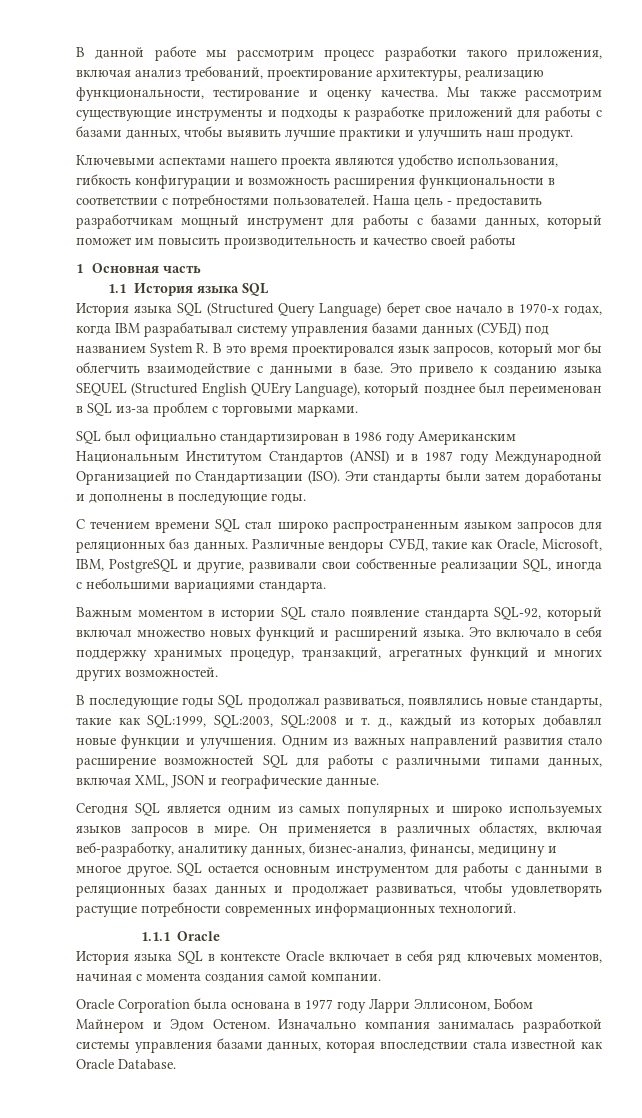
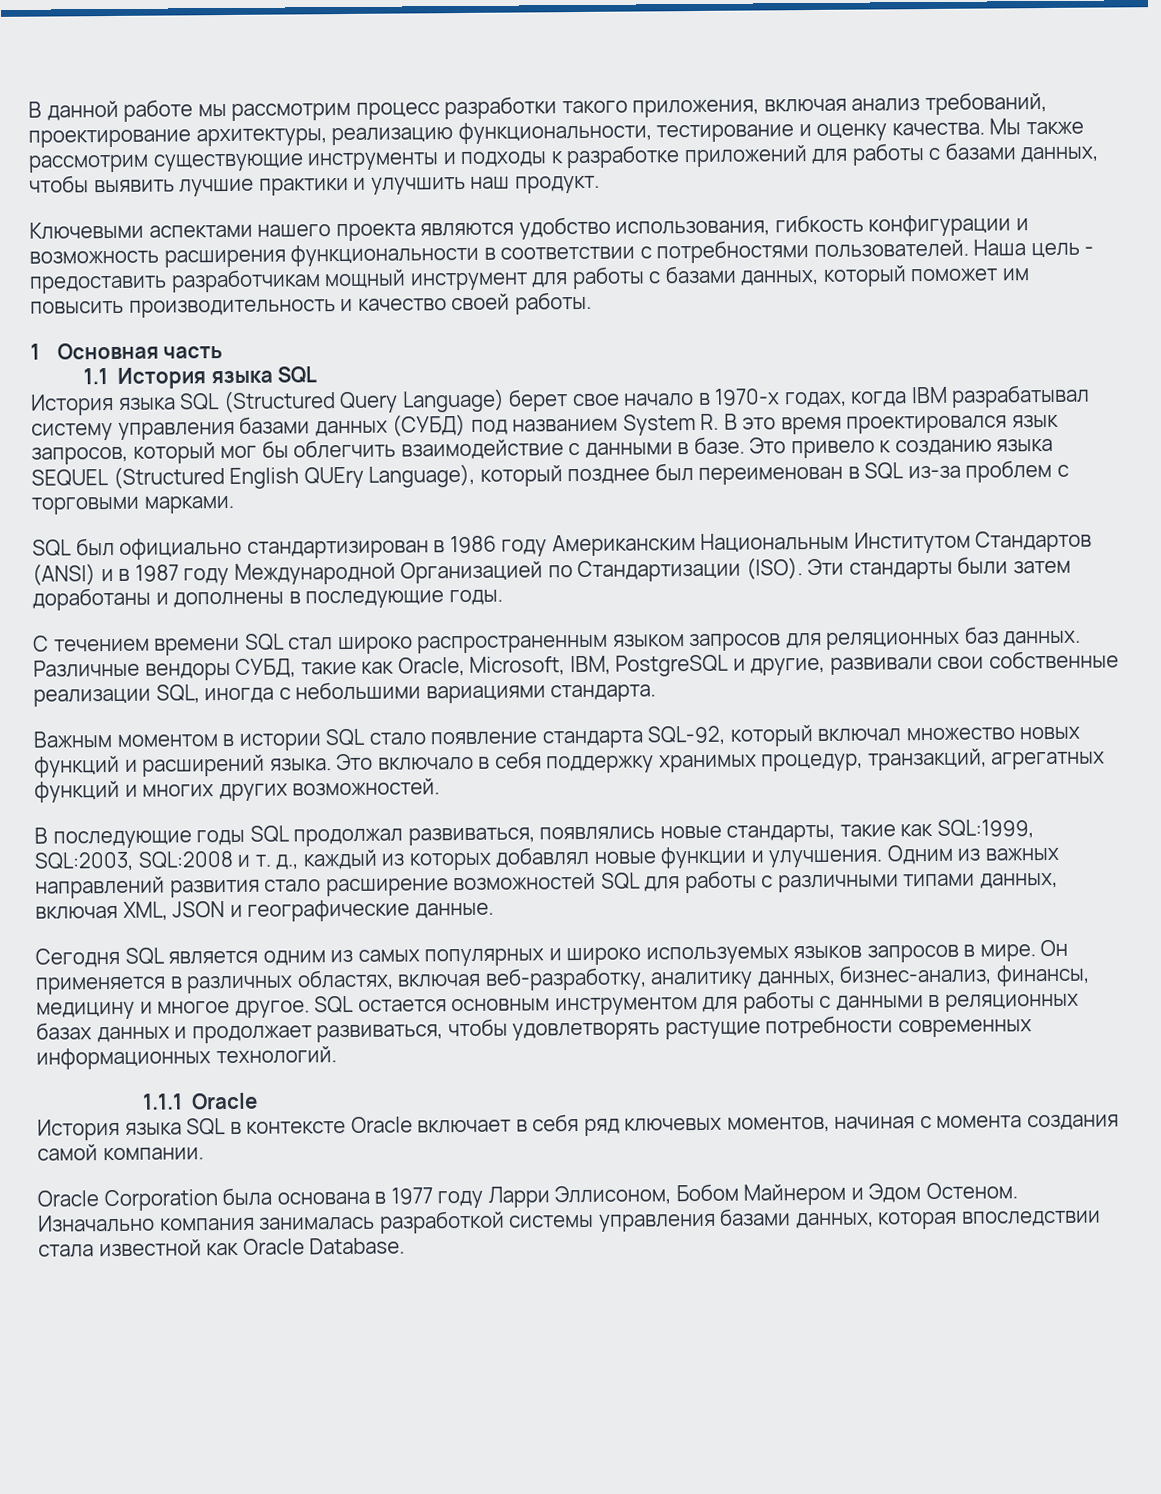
- Наша цель - предоставить разработчикам мощный инструмент для работы с базами данных, который поможет им повысить производительность и качество своей работы
+ Наша цель - предоставить разработчикам мощный инструмент для работы с базами данных, который поможет им повысить производительность и качество своей работы.

